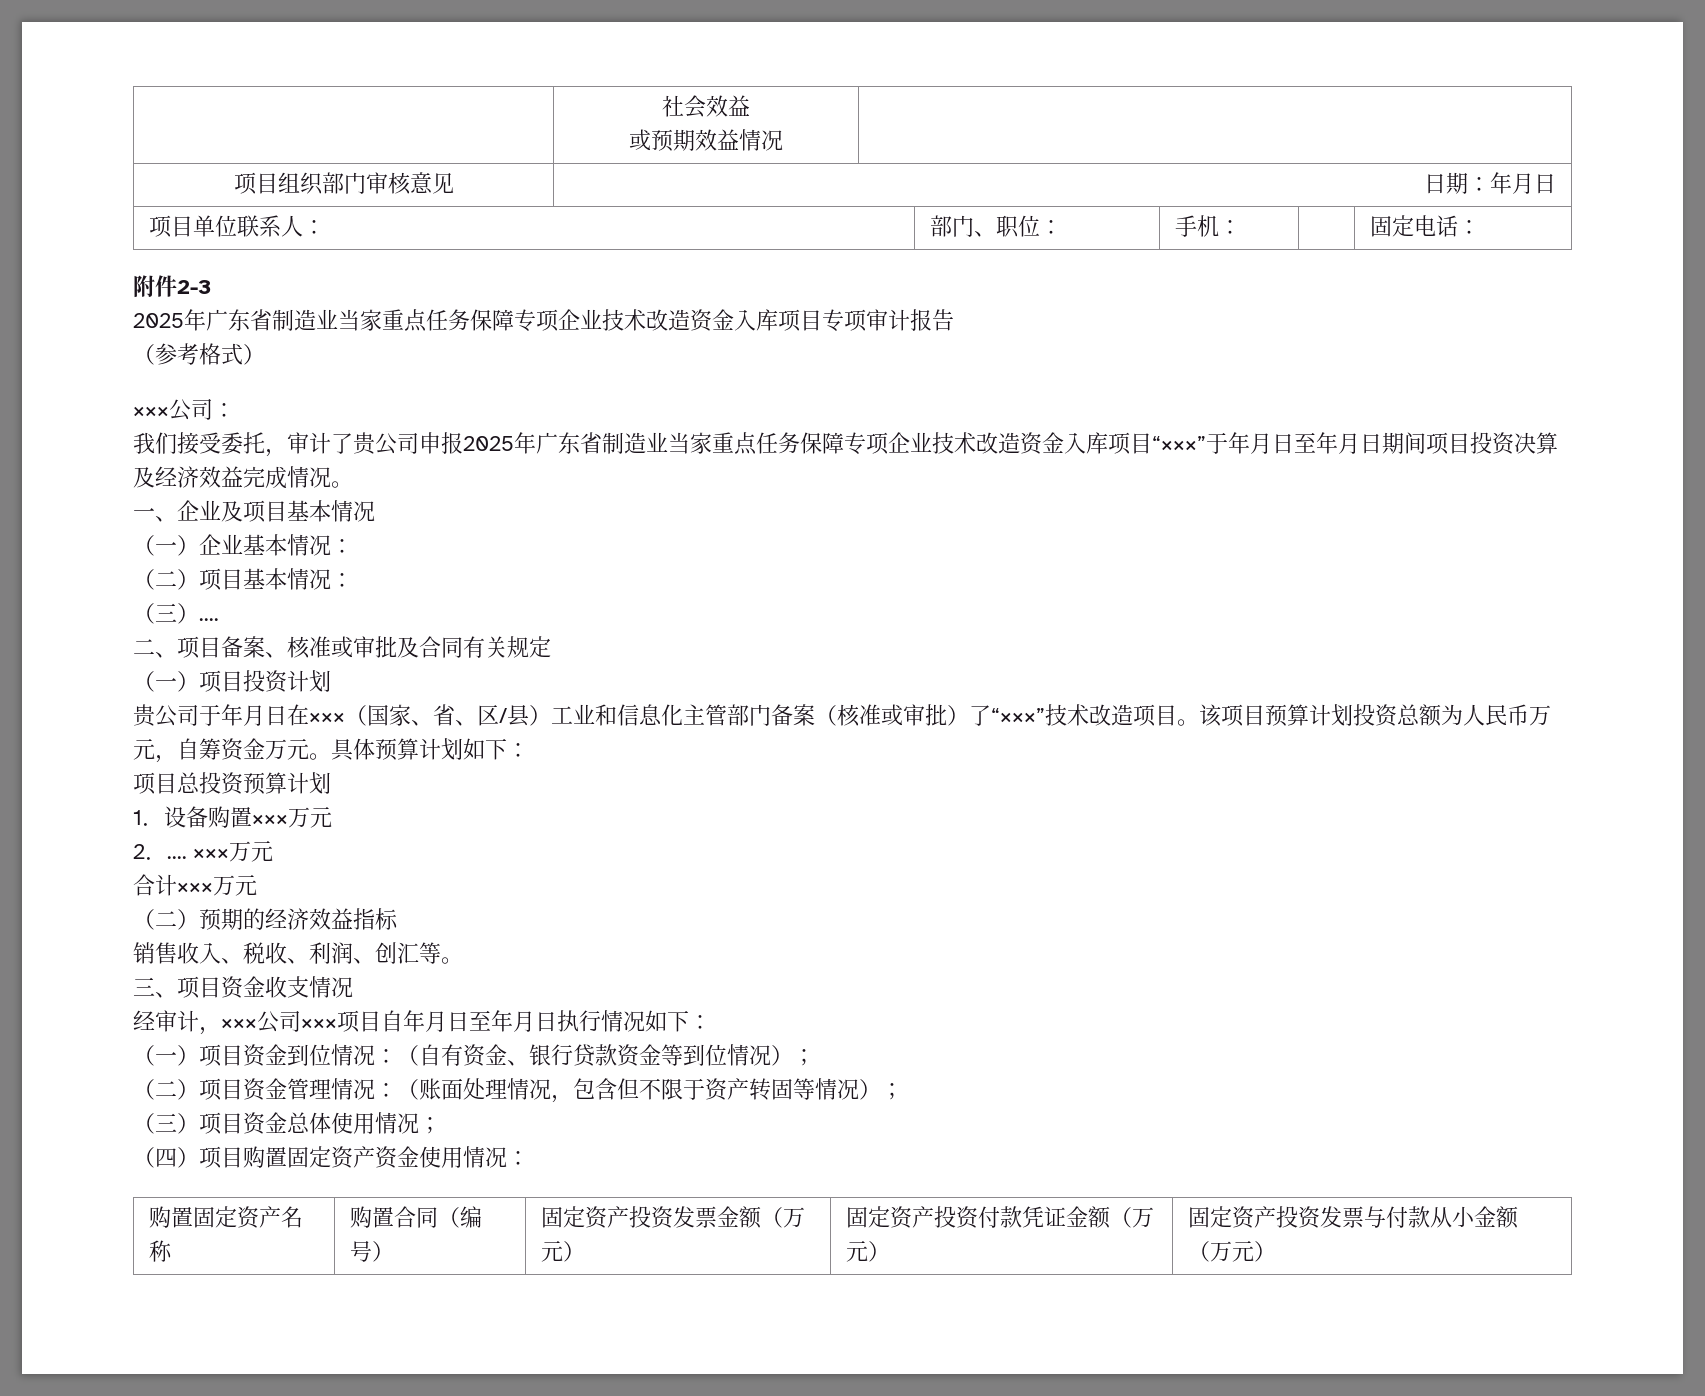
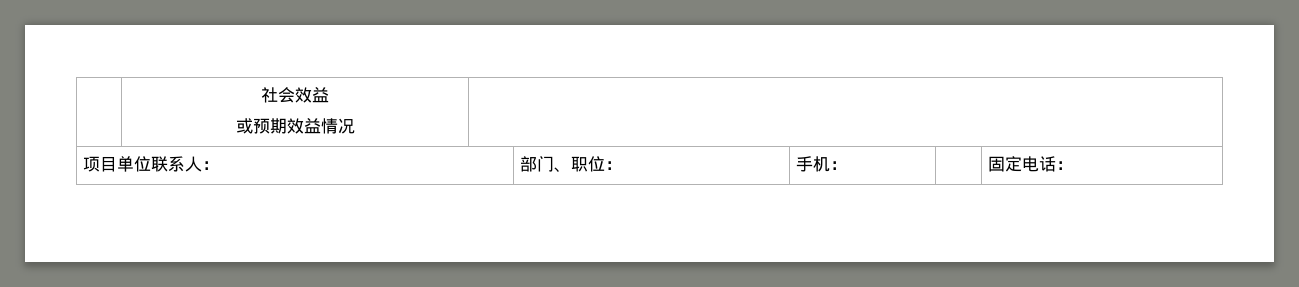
- 项目组织部门审核意见 | 日期：年月日
- 附件2-3
- 2025年广东省制造业当家重点任务保障专项企业技术改造资金入库项目专项审计报告
- （参考格式）
- ×××公司：
- 我们接受委托，审计了贵公司申报2025年广东省制造业当家重点任务保障专项企业技术改造资金入库项目“×××”于年月日至年月日期间项目投资决算及经济效益完成情况。
- 一、企业及项目基本情况
- （一）企业基本情况：
- （二）项目基本情况：
- （三）....
- 二、项目备案、核准或审批及合同有关规定
- （一）项目投资计划
- 贵公司于年月日在×××（国家、省、区/县）工业和信息化主管部门备案（核准或审批）了“×××”技术改造项目。该项目预算计划投资总额为人民币万元，自筹资金万元。具体预算计划如下：
- 项目总投资预算计划
- 1．设备购置×××万元
- 2．.... ×××万元
- 合计×××万元
- （二）预期的经济效益指标
- 销售收入、税收、利润、创汇等。
- 三、项目资金收支情况
- 经审计，×××公司×××项目自年月日至年月日执行情况如下：
- （一）项目资金到位情况：（自有资金、银行贷款资金等到位情况）；
- （二）项目资金管理情况：（账面处理情况，包含但不限于资产转固等情况）；
- （三）项目资金总体使用情况；
- （四）项目购置固定资产资金使用情况：
- 购置固定资产名称 | 购置合同（编号） | 固定资产投资发票金额（万元） | 固定资产投资付款凭证金额（万元） | 固定资产投资发票与付款从小金额（万元）

